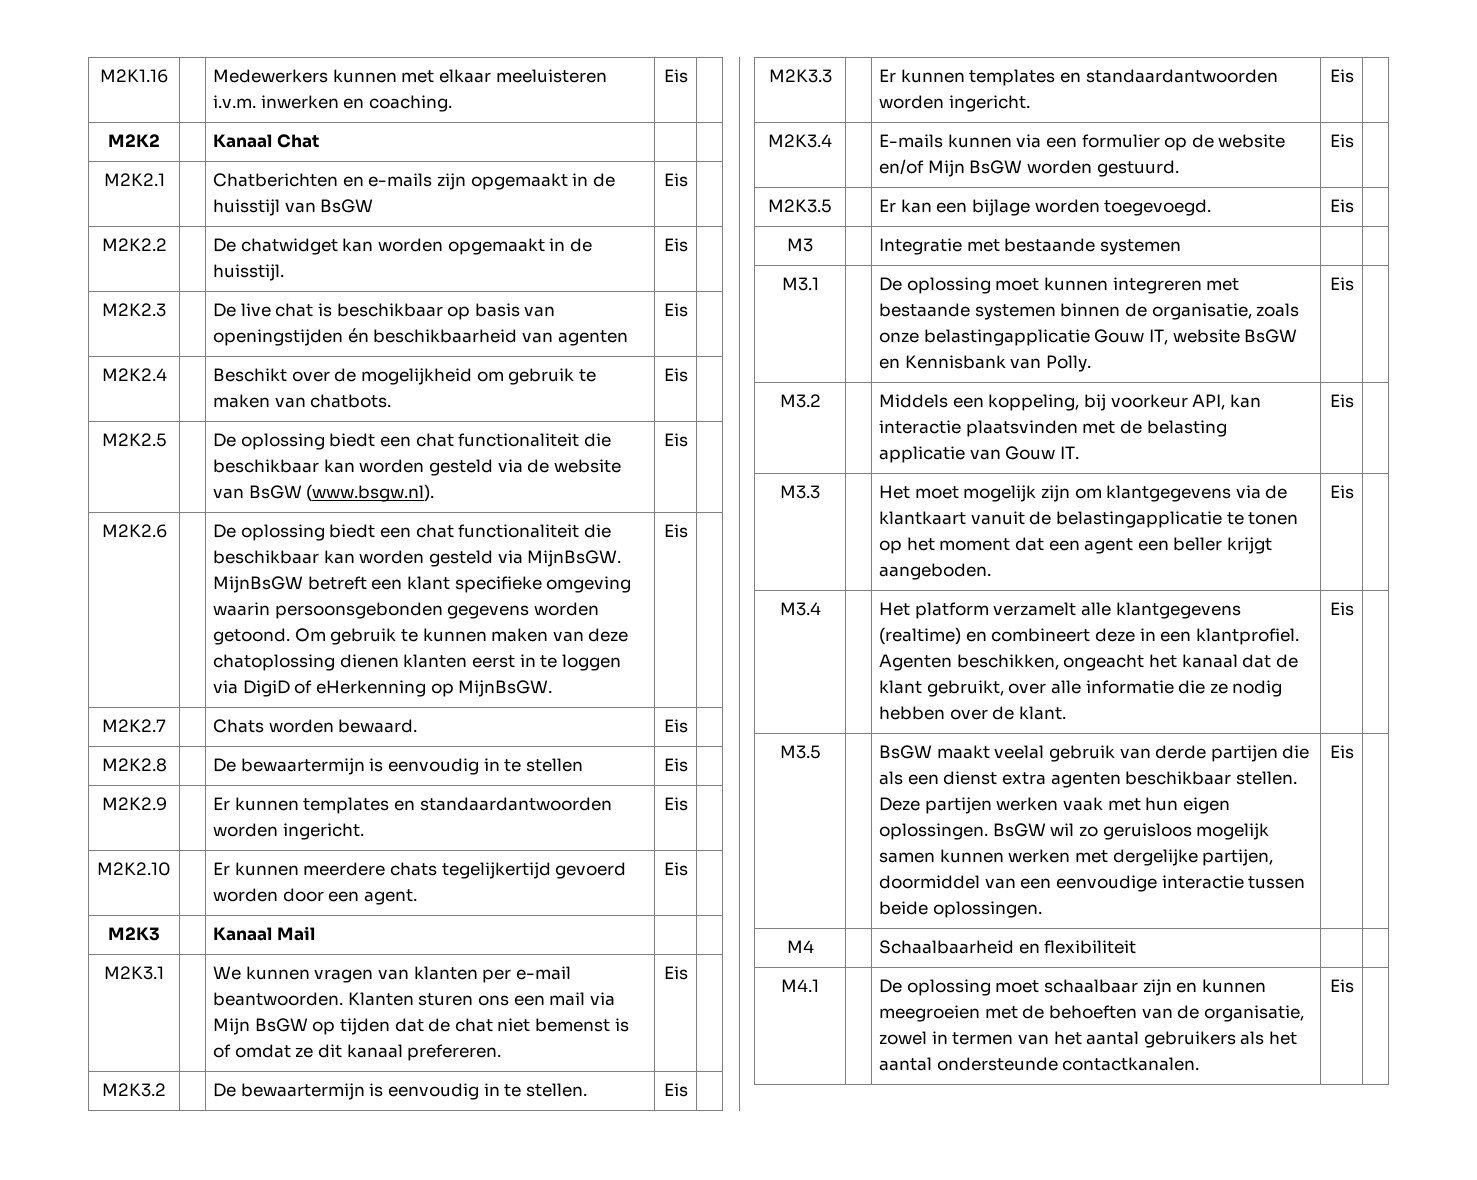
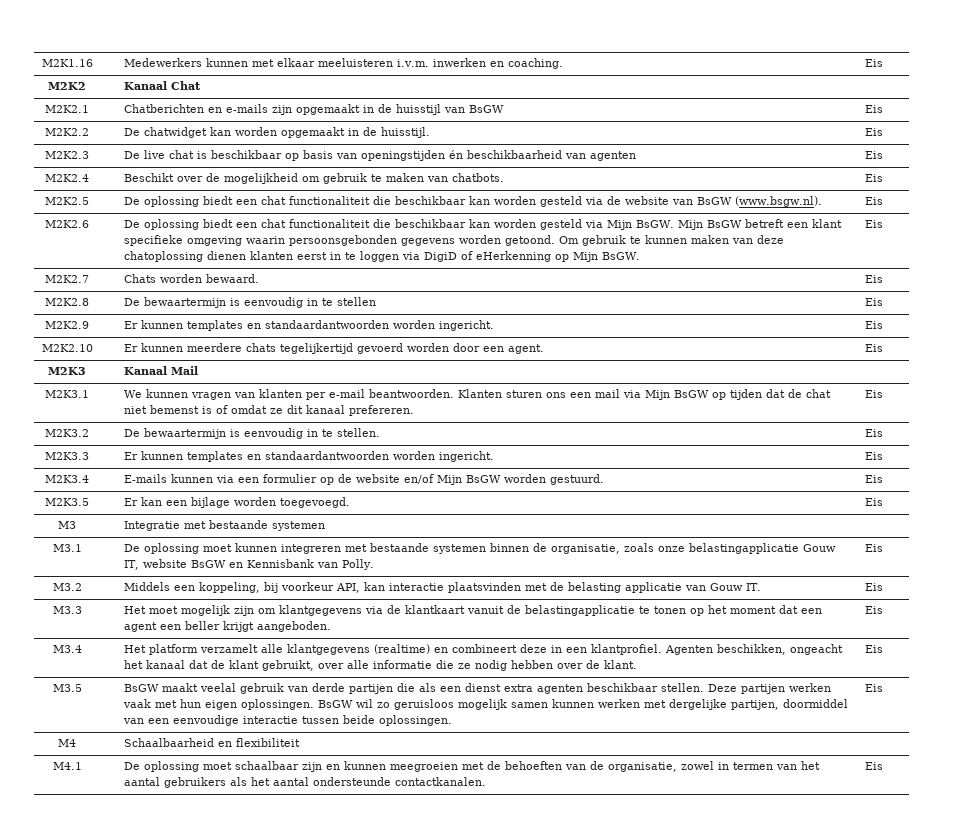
- De oplossing biedt een chat functionaliteit die beschikbaar kan worden gesteld via MijnBsGW. MijnBsGW betreft een klant specifieke omgeving waarin persoonsgebonden gegevens worden getoond.
+ De oplossing biedt een chat functionaliteit die beschikbaar kan worden gesteld via Mijn BsGW. Mijn BsGW betreft een klant specifieke omgeving waarin persoonsgebonden gegevens worden getoond.
- Om gebruik te kunnen maken van deze chatoplossing dienen klanten eerst in te loggen via DigiD of eHerkenning op MijnBsGW.
+ Om gebruik te kunnen maken van deze chatoplossing dienen klanten eerst in te loggen via DigiD of eHerkenning op Mijn BsGW.

